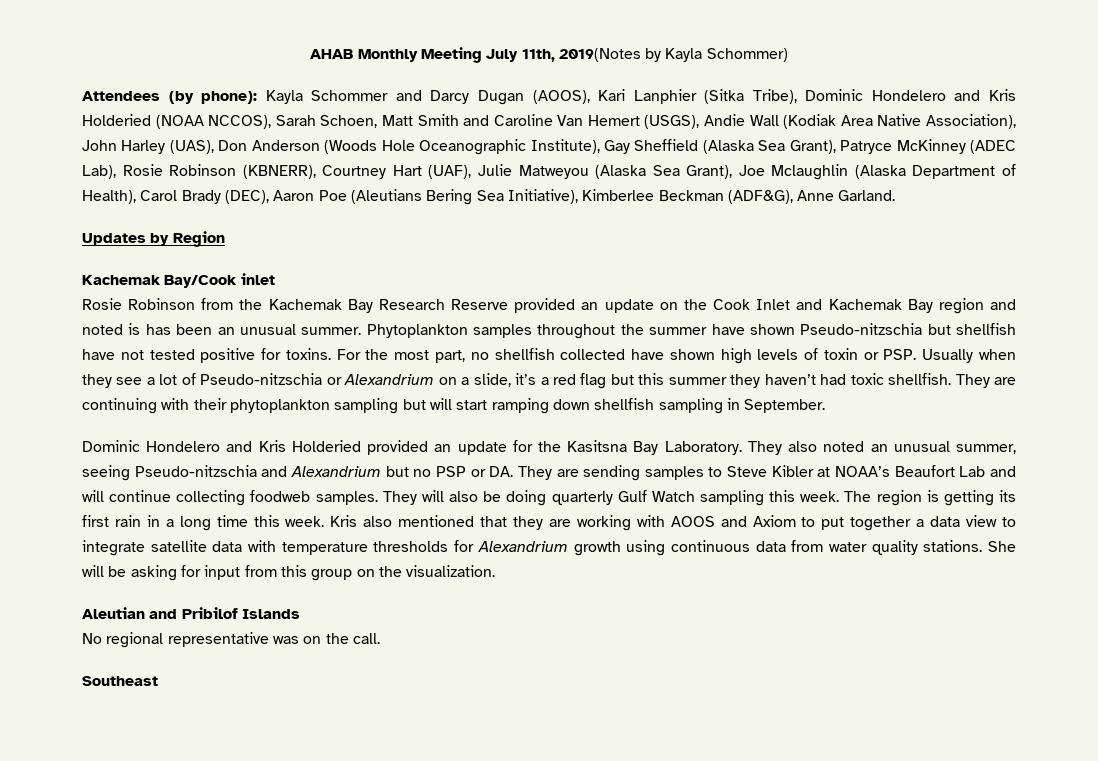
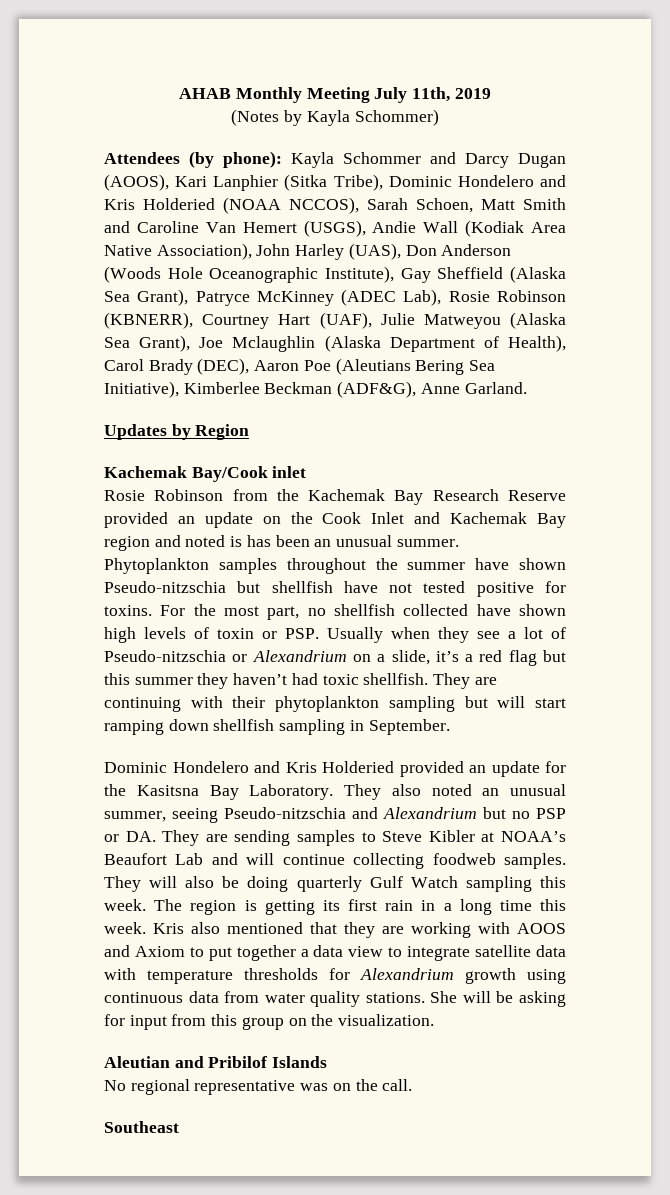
- AHAB Monthly Meeting July 11th, 2019(Notes by Kayla Schommer)
+ AHAB Monthly Meeting July 11th, 2019
+ (Notes by Kayla Schommer)

